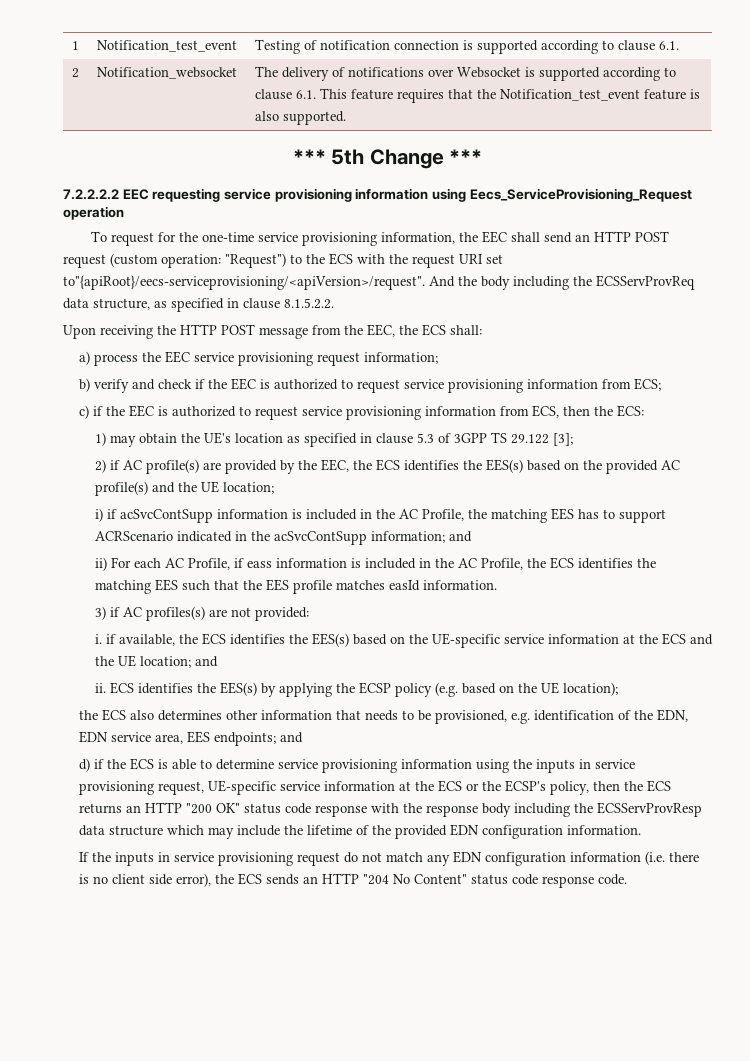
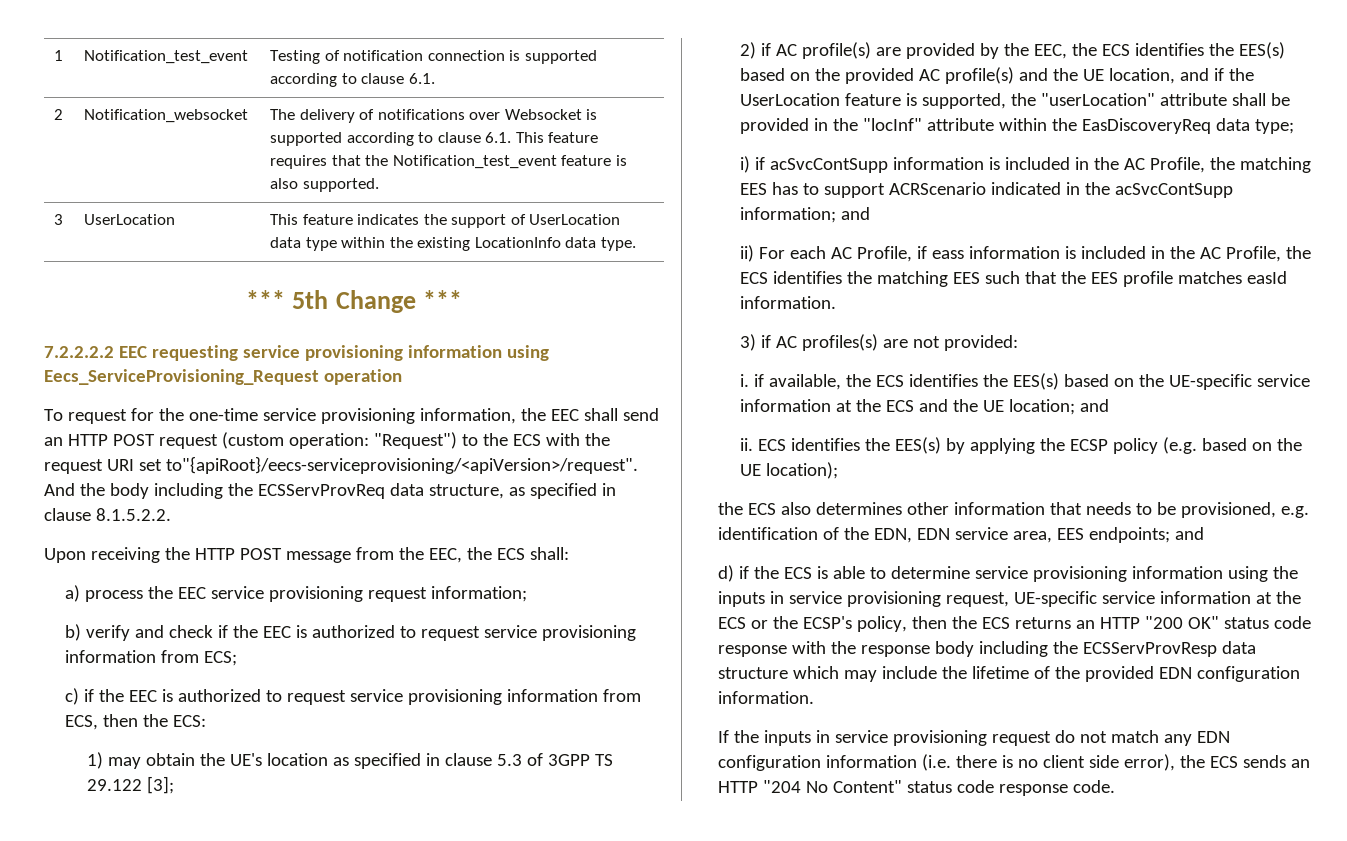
+ 3 | UserLocation | This feature indicates the support of UserLocation data type within the existing LocationInfo data type.
- 2) if AC profile(s) are provided by the EEC, the ECS identifies the EES(s) based on the provided AC profile(s) and the UE location;
+ 2) if AC profile(s) are provided by the EEC, the ECS identifies the EES(s) based on the provided AC profile(s) and the UE location, and if the UserLocation feature is supported, the "userLocation" attribute shall be provided in the "locInf" attribute within the EasDiscoveryReq data type;

